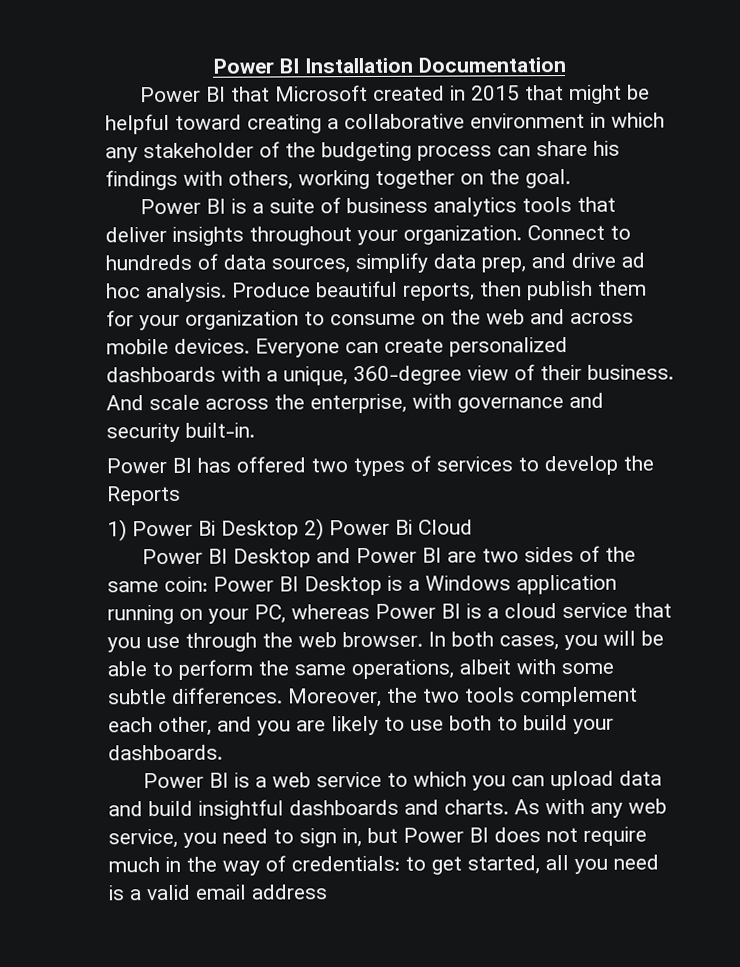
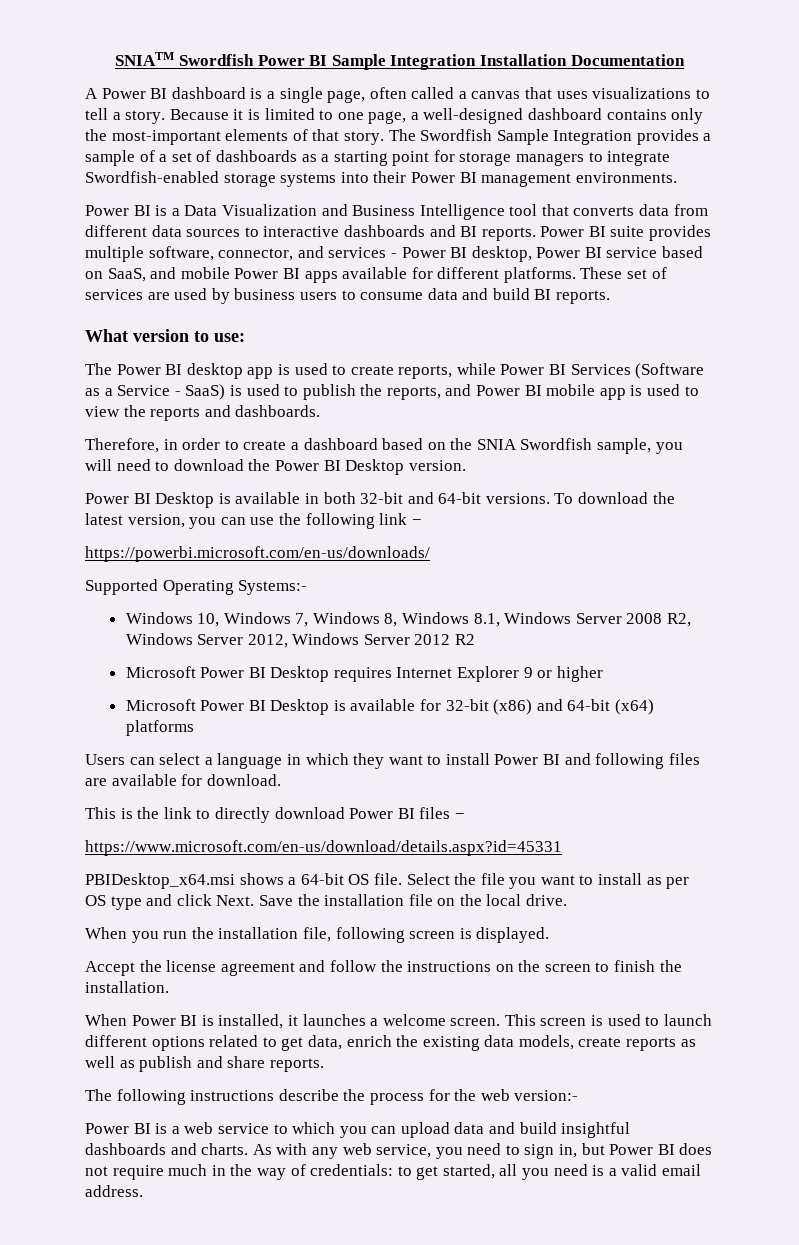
- Power BI Installation Documentation
+ SNIATM Swordfish Power BI Sample Integration Installation Documentation
- Power BI that Microsoft created in 2015 that might be helpful toward creating a collaborative environment in which any stakeholder of the budgeting process can share his findings with others, working together on the goal.
- Power BI is a suite of business analytics tools that deliver insights throughout your organization. Connect to hundreds of data sources, simplify data prep, and drive ad hoc analysis. Produce beautiful reports, then publish them for your organization to consume on the web and across mobile devices. Everyone can create personalized dashboards with a unique, 360-degree view of their business. And scale across the enterprise, with governance and security built-in.
- Power BI has offered two types of services to develop the Reports
- 1) Power Bi Desktop 2) Power Bi Cloud
- Power BI Desktop and Power BI are two sides of the same coin: Power BI Desktop is a Windows application running on your PC, whereas Power BI is a cloud service that you use through the web browser. In both cases, you will be able to perform the same operations, albeit with some subtle differences. Moreover, the two tools complement each other, and you are likely to use both to build your dashboards.
+ A Power BI dashboard is a single page, often called a canvas that uses visualizations to tell a story. Because it is limited to one page, a well-designed dashboard contains only the most-important elements of that story. The Swordfish Sample Integration provides a sample of a set of dashboards as a starting point for storage managers to integrate Swordfish-enabled storage systems into their Power BI management environments.
+ Power BI is a Data Visualization and Business Intelligence tool that converts data from different data sources to interactive dashboards and BI reports. Power BI suite provides multiple software, connector, and services - Power BI desktop, Power BI service based on SaaS, and mobile Power BI apps available for different platforms. These set of services are used by business users to consume data and build BI reports.
+ What version to use:
+ The Power BI desktop app is used to create reports, while Power BI Services (Software as a Service - SaaS) is used to publish the reports, and Power BI mobile app is used to view the reports and dashboards.
+ Therefore, in order to create a dashboard based on the SNIA Swordfish sample, you will need to download the Power BI Desktop version.
+ Power BI Desktop is available in both 32-bit and 64-bit versions. To download the latest version, you can use the following link −
+ https://powerbi.microsoft.com/en-us/downloads/
+ Supported Operating Systems:-
+ Windows 10, Windows 7, Windows 8, Windows 8.1, Windows Server 2008 R2, Windows Server 2012, Windows Server 2012 R2
+ Microsoft Power BI Desktop requires Internet Explorer 9 or higher
+ Microsoft Power BI Desktop is available for 32-bit (x86) and 64-bit (x64) platforms
+ Users can select a language in which they want to install Power BI and following files are available for download.
+ This is the link to directly download Power BI files −
+ https://www.microsoft.com/en-us/download/details.aspx?id=45331
+ PBIDesktop_x64.msi shows a 64-bit OS file. Select the file you want to install as per OS type and click Next. Save the installation file on the local drive.
+ When you run the installation file, following screen is displayed.
+ Accept the license agreement and follow the instructions on the screen to finish the installation.
+ When Power BI is installed, it launches a welcome screen. This screen is used to launch different options related to get data, enrich the existing data models, create reports as well as publish and share reports.
+ The following instructions describe the process for the web version:-
- As with any web service, you need to sign in, but Power BI does not require much in the way of credentials: to get started, all you need is a valid email address
+ As with any web service, you need to sign in, but Power BI does not require much in the way of credentials: to get started, all you need is a valid email address.

